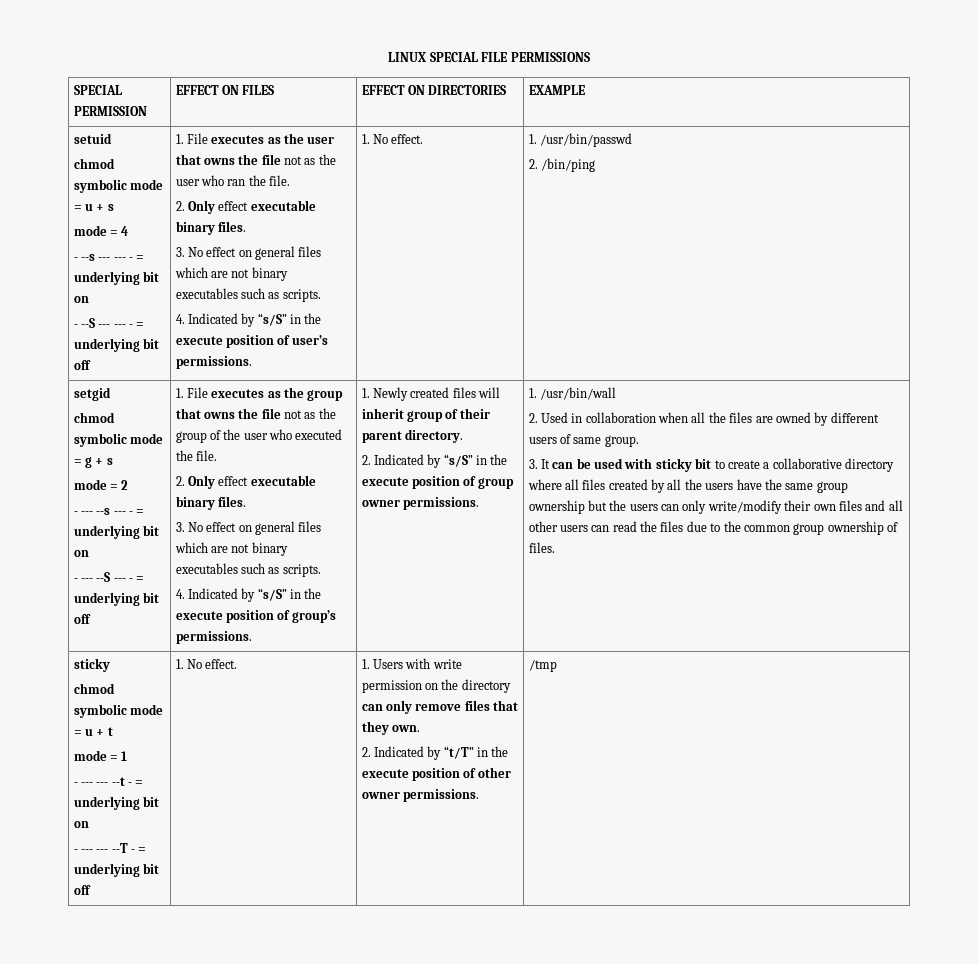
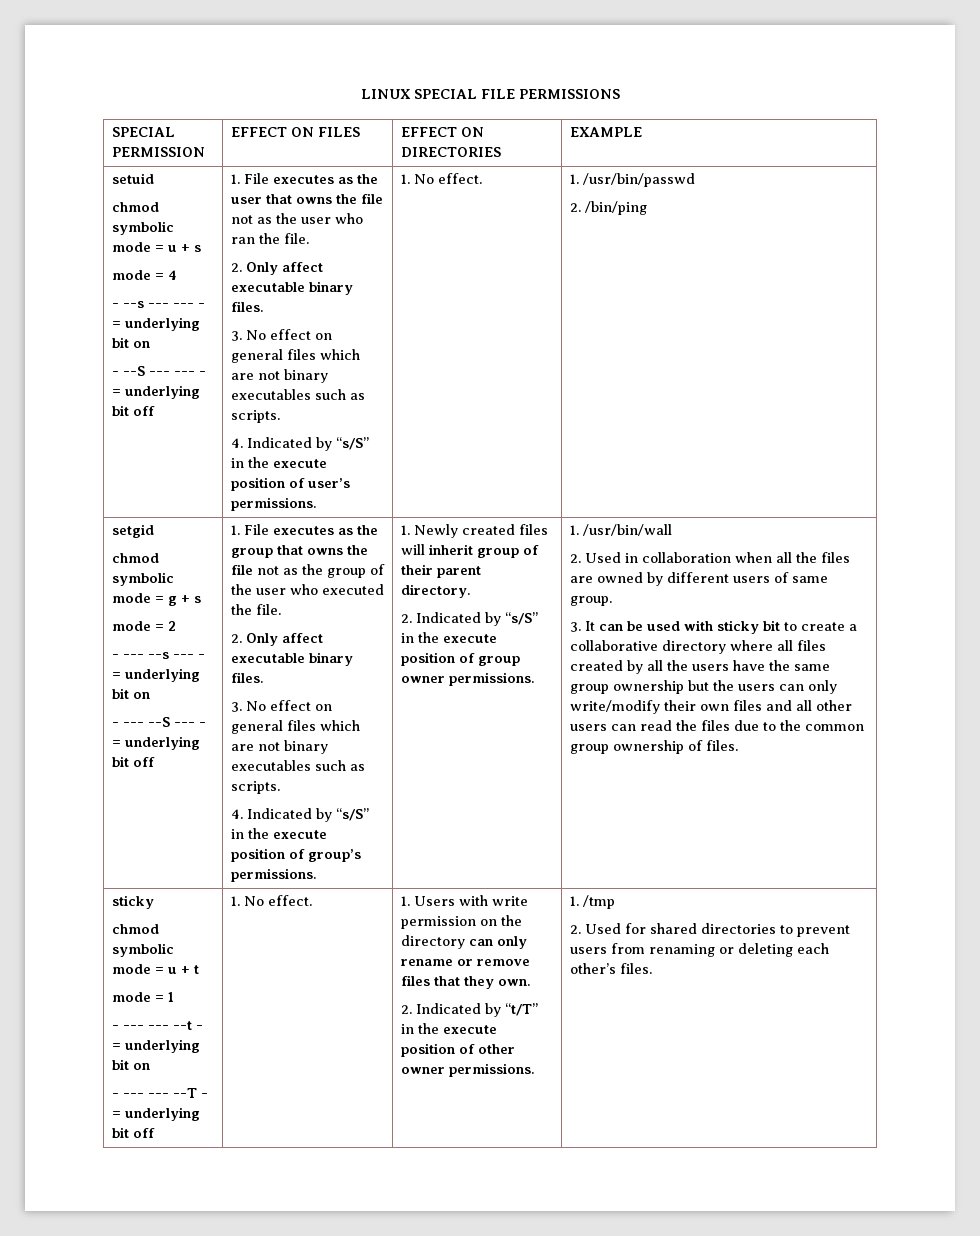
  1. File executes as the user that owns the file not as the user who ran the file.
- 2. Only effect executable binary files.
+ 2. Only affect executable binary files.
  1. File executes as the group that owns the file not as the group of the user who executed the file.
- 2. Only effect executable binary files.
+ 2. Only affect executable binary files.
- 1. Users with write permission on the directory can only remove files that they own.
+ 1. Users with write permission on the directory can only rename or remove files that they own.
- /tmp
+ 1. /tmp
+ 2. Used for shared directories to prevent users from renaming or deleting each other’s files.

